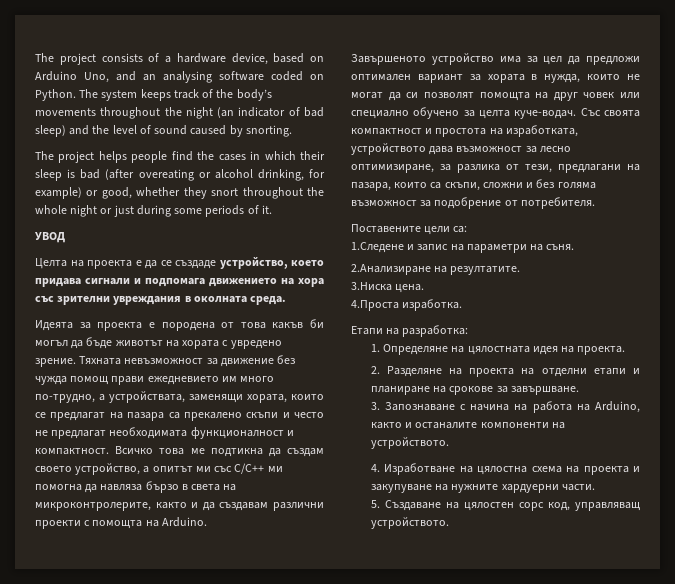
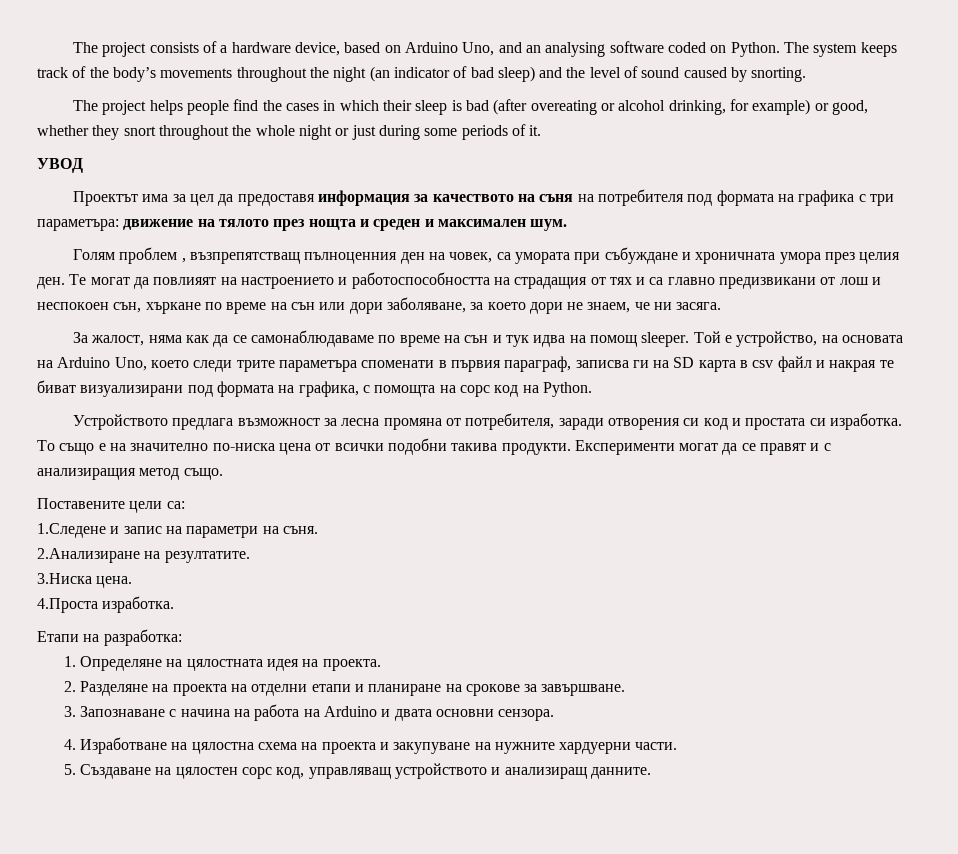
- Целта на проекта е да се създаде устройство, което придава сигнали и подпомага движението на хора със зрителни увреждания в околната среда.
- Идеята за проекта е породена от това какъв би могъл да бъде животът на хората с увредено зрение. Тяхната невъзможност за движение без чужда помощ прави ежедневието им много по-трудно, а устройствата, заменящи хората, които се предлагат на пазара са прекалено скъпи и често не предлагат необходимата функционалност и компактност. Всичко това ме подтикна да създам своето устройство, а опитът ми със C/C++ ми помогна да навляза бързо в света на микроконтролерите, както и да създавам различни проекти с помощта на Arduino.
- Завършеното устройство има за цел да предложи оптимален вариант за хората в нужда, които не могат да си позволят помощта на друг човек или специално обучено за целта куче-водач. Със своята компактност и простота на изработката, устройството дава възможност за лесно оптимизиране, за разлика от тези, предлагани на пазара, които са скъпи, сложни и без голяма възможност за подобрение от потребителя.
+ Проектът има за цел да предоставя информация за качеството на съня на потребителя под формата на графика с три параметъра: движение на тялото през нощта и среден и максимален шум.
+ Голям проблем , възпрепятстващ пълноценния ден на човек, са умората при събуждане и хроничната умора през целия ден. Те могат да повлияят на настроението и работоспособността на страдащия от тях и са главно предизвикани от лош и неспокоен сън, хъркане по време на сън или дори заболяване, за което дори не знаем, че ни засяга.
+ За жалост, няма как да се самонаблюдаваме по време на сън и тук идва на помощ sleeper. Той е устройство, на основата на Arduino Uno, което следи трите параметъра споменати в първия параграф, записва ги на SD карта в csv файл и накрая те биват визуализирани под формата на графика, с помощта на сорс код на Python.
+ Устройството предлага възможност за лесна промяна от потребителя, заради отворения си код и простата си изработка. То също е на значително по-ниска цена от всички подобни такива продукти. Експерименти могат да се правят и с анализиращия метод също.
- 3. Запознаване с начина на работа на Arduino, както и останалите компоненти на устройството.
+ 3. Запознаване с начина на работа на Arduino и двата основни сензора.
- 5. Създаване на цялостен сорс код, управляващ устройството.
+ 5. Създаване на цялостен сорс код, управляващ устройството и анализиращ данните.

